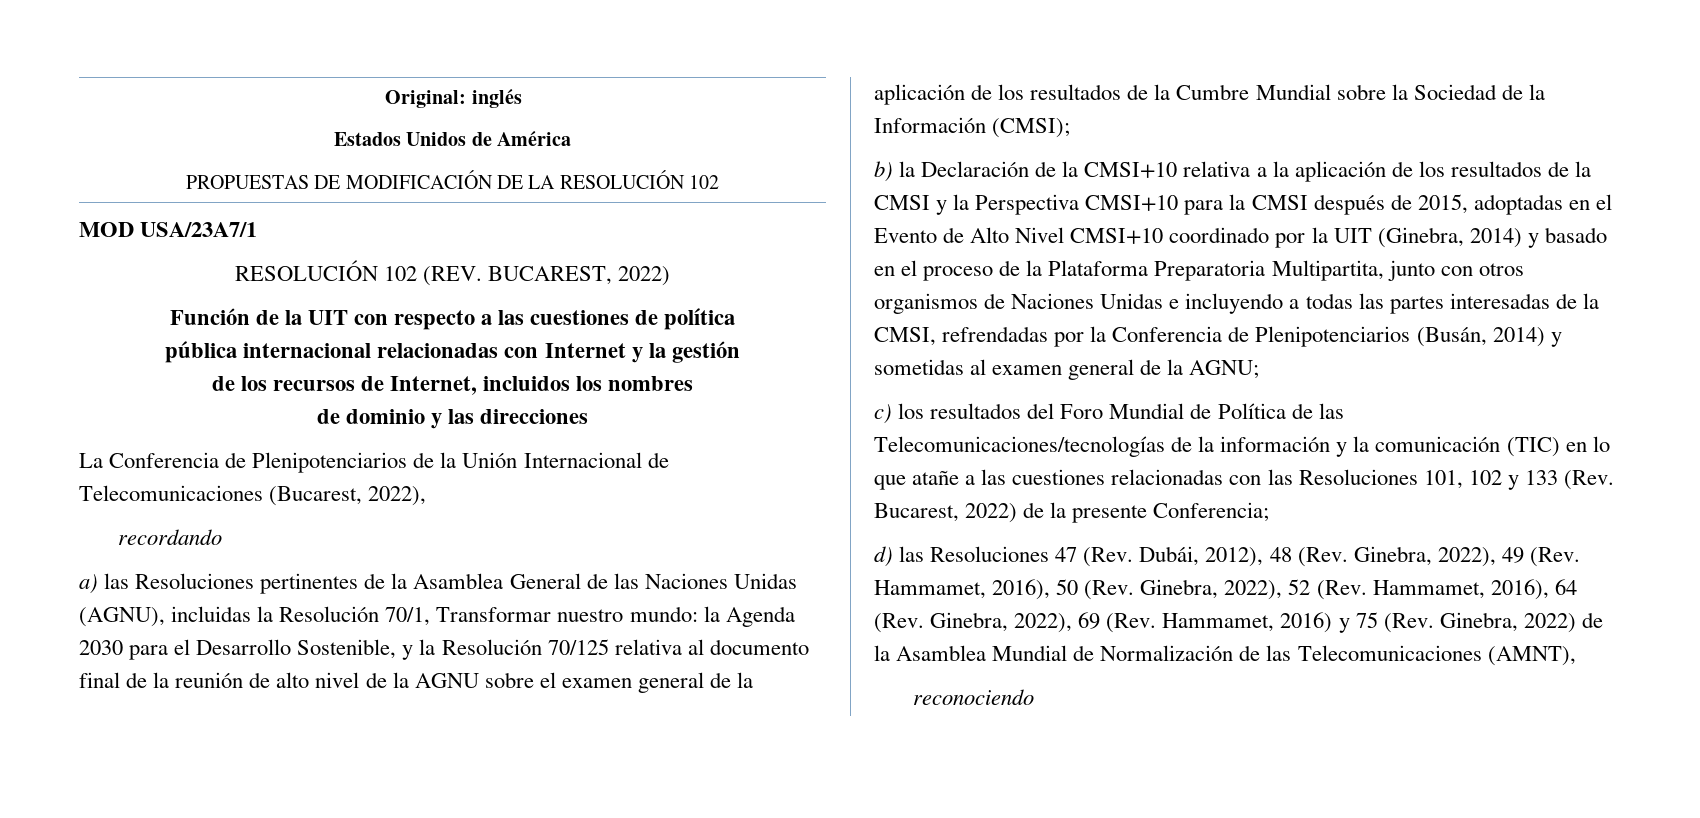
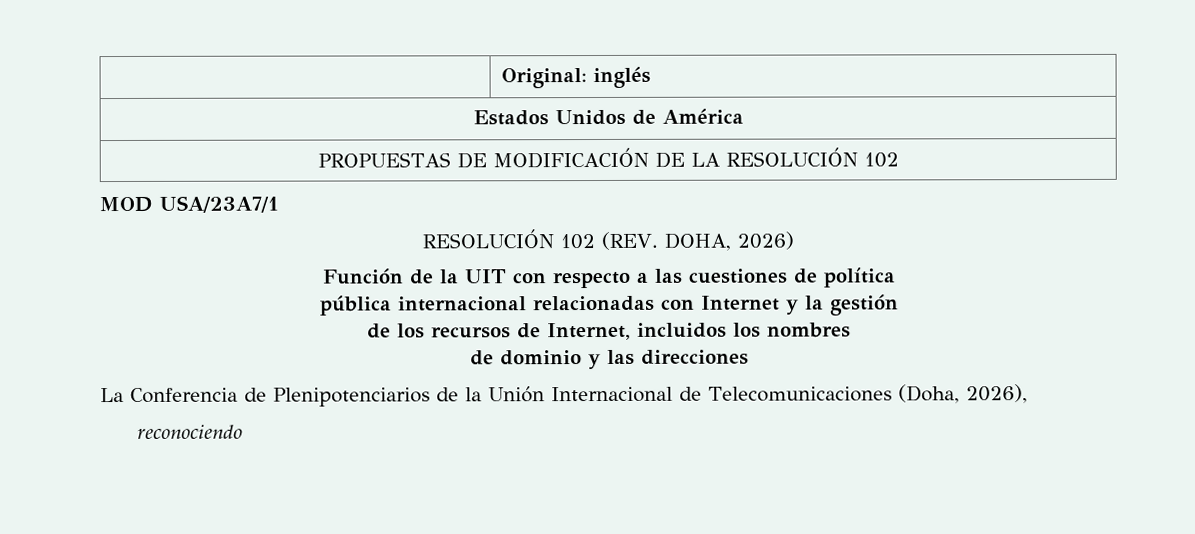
- RESOLUCIÓN 102 (REV. BUCAREST, 2022)
+ RESOLUCIÓN 102 (REV. DOHA, 2026)
- La Conferencia de Plenipotenciarios de la Unión Internacional de Telecomunicaciones (Bucarest, 2022),
- recordando
- a) las Resoluciones pertinentes de la Asamblea General de las Naciones Unidas (AGNU), incluidas la Resolución 70/1, Transformar nuestro mundo: la Agenda 2030 para el Desarrollo Sostenible, y la Resolución 70/125 relativa al documento final de la reunión de alto nivel de la AGNU sobre el examen general de la aplicación de los resultados de la Cumbre Mundial sobre la Sociedad de la Información (CMSI);
- b) la Declaración de la CMSI+10 relativa a la aplicación de los resultados de la CMSI y la Perspectiva CMSI+10 para la CMSI después de 2015, adoptadas en el Evento de Alto Nivel CMSI+10 coordinado por la UIT (Ginebra, 2014) y basado en el proceso de la Plataforma Preparatoria Multipartita, junto con otros organismos de Naciones Unidas e incluyendo a todas las partes interesadas de la CMSI, refrendadas por la Conferencia de Plenipotenciarios (Busán, 2014) y sometidas al examen general de la AGNU;
- c) los resultados del Foro Mundial de Política de las Telecomunicaciones/tecnologías de la información y la comunicación (TIC) en lo que atañe a las cuestiones relacionadas con las Resoluciones 101, 102 y 133 (Rev. Bucarest, 2022) de la presente Conferencia;
- d) las Resoluciones 47 (Rev. Dubái, 2012), 48 (Rev. Ginebra, 2022), 49 (Rev. Hammamet, 2016), 50 (Rev. Ginebra, 2022), 52 (Rev. Hammamet, 2016), 64 (Rev. Ginebra, 2022), 69 (Rev. Hammamet, 2016) y 75 (Rev. Ginebra, 2022) de la Asamblea Mundial de Normalización de las Telecomunicaciones (AMNT),
+ La Conferencia de Plenipotenciarios de la Unión Internacional de Telecomunicaciones (Doha, 2026),

